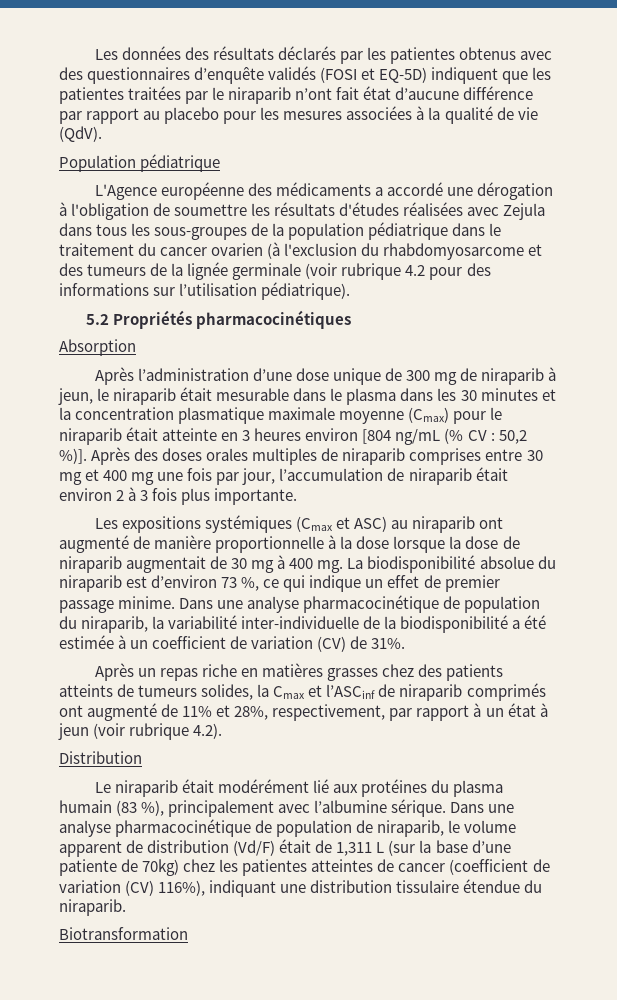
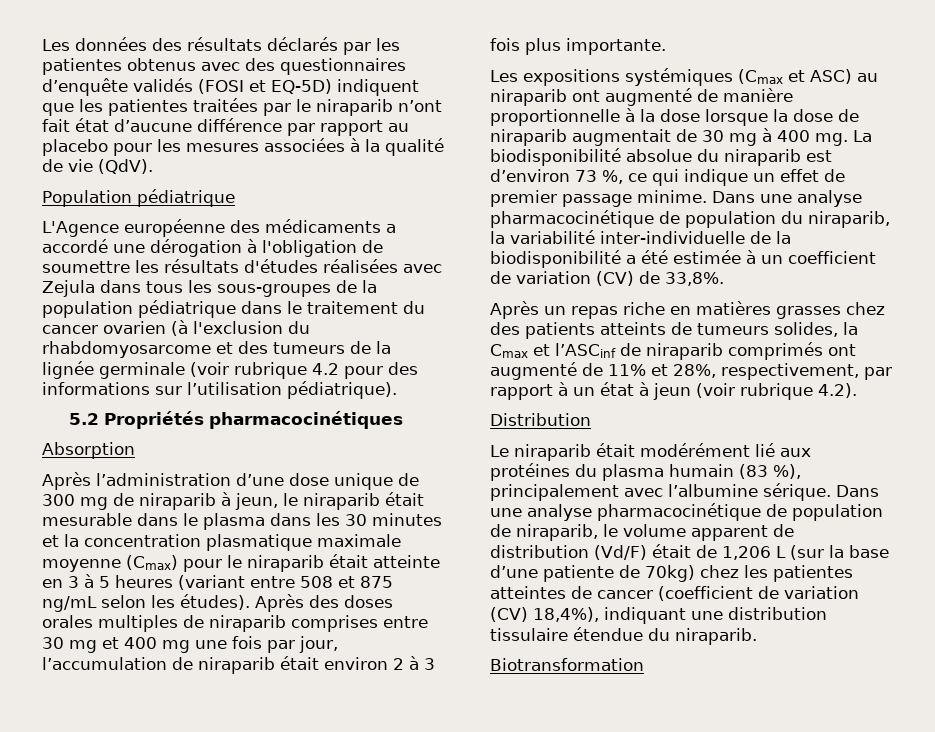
- Après l’administration d’une dose unique de 300 mg de niraparib à jeun, le niraparib était mesurable dans le plasma dans les 30 minutes et la concentration plasmatique maximale moyenne (Cmax) pour le niraparib était atteinte en 3 heures environ [804 ng/mL (% CV : 50,2 %)].
+ Après l’administration d’une dose unique de 300 mg de niraparib à jeun, le niraparib était mesurable dans le plasma dans les 30 minutes et la concentration plasmatique maximale moyenne (Cmax) pour le niraparib était atteinte en 3 à 5 heures (variant entre 508 et 875 ng/mL selon les études).
- Dans une analyse pharmacocinétique de population du niraparib, la variabilité inter-individuelle de la biodisponibilité a été estimée à un coefficient de variation (CV) de 31%.
+ Dans une analyse pharmacocinétique de population du niraparib, la variabilité inter-individuelle de la biodisponibilité a été estimée à un coefficient de variation (CV) de 33,8%.
- Dans une analyse pharmacocinétique de population de niraparib, le volume apparent de distribution (Vd/F) était de 1,311 L (sur la base d’une patiente de 70kg) chez les patientes atteintes de cancer (coefficient de variation (CV) 116%), indiquant une distribution tissulaire étendue du niraparib.
+ Dans une analyse pharmacocinétique de population de niraparib, le volume apparent de distribution (Vd/F) était de 1,206 L (sur la base d’une patiente de 70kg) chez les patientes atteintes de cancer (coefficient de variation (CV) 18,4%), indiquant une distribution tissulaire étendue du niraparib.

